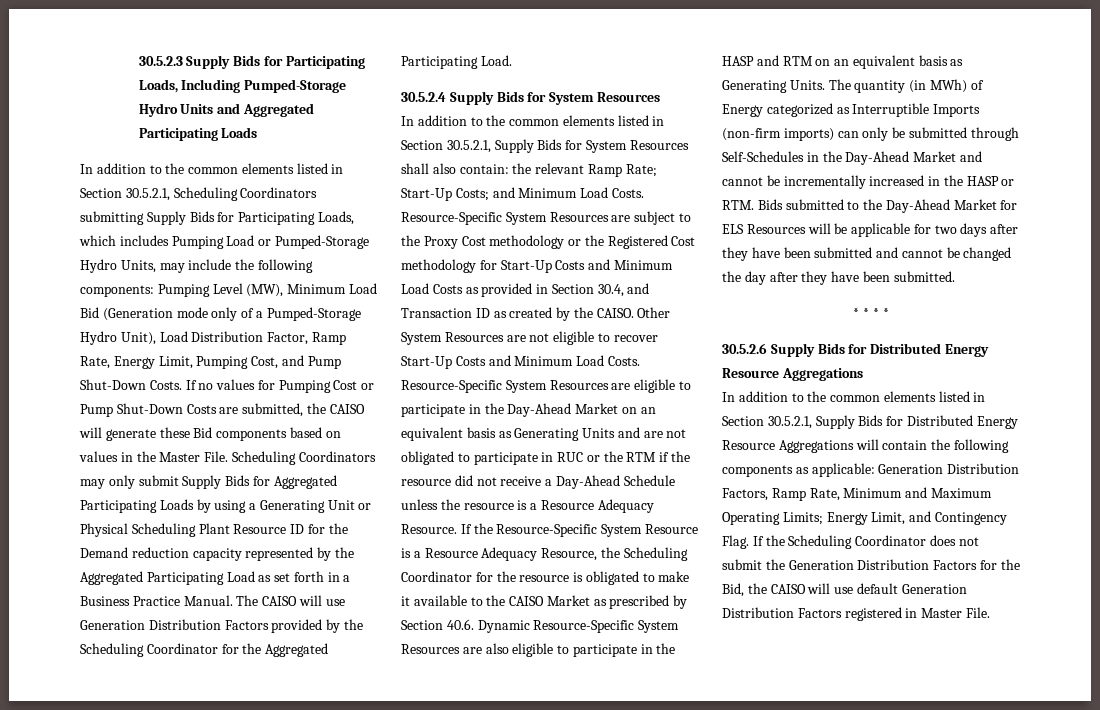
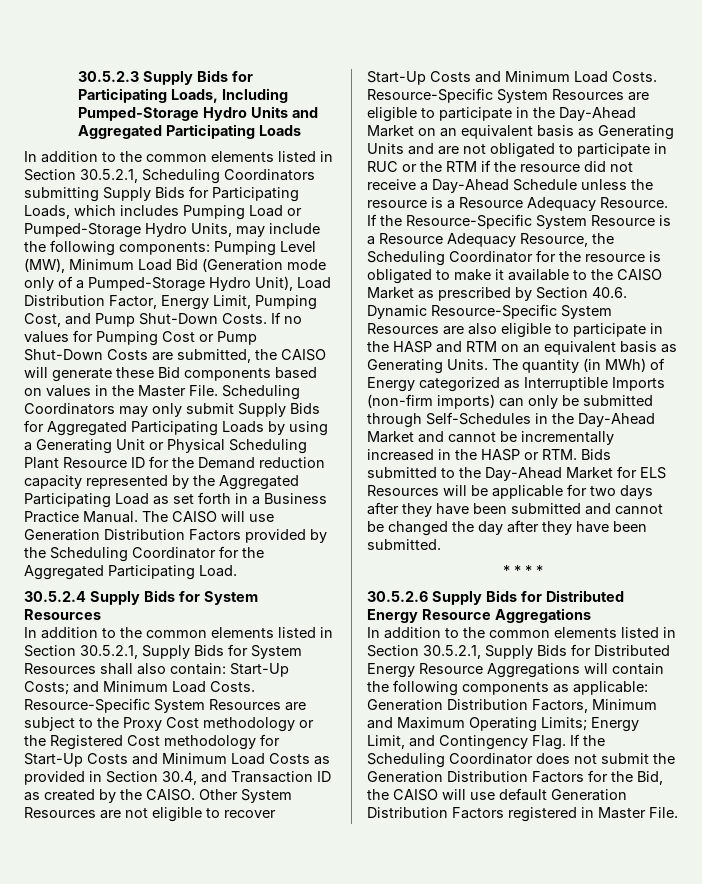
- In addition to the common elements listed in Section 30.5.2.1, Scheduling Coordinators submitting Supply Bids for Participating Loads, which includes Pumping Load or Pumped-Storage Hydro Units, may include the following components: Pumping Level (MW), Minimum Load Bid (Generation mode only of a Pumped-Storage Hydro Unit), Load Distribution Factor, Ramp Rate, Energy Limit, Pumping Cost, and Pump Shut-Down Costs.
+ In addition to the common elements listed in Section 30.5.2.1, Scheduling Coordinators submitting Supply Bids for Participating Loads, which includes Pumping Load or Pumped-Storage Hydro Units, may include the following components: Pumping Level (MW), Minimum Load Bid (Generation mode only of a Pumped-Storage Hydro Unit), Load Distribution Factor, Energy Limit, Pumping Cost, and Pump Shut-Down Costs.
- In addition to the common elements listed in Section 30.5.2.1, Supply Bids for System Resources shall also contain: the relevant Ramp Rate; Start-Up Costs; and Minimum Load Costs.
+ In addition to the common elements listed in Section 30.5.2.1, Supply Bids for System Resources shall also contain: Start-Up Costs; and Minimum Load Costs.
- In addition to the common elements listed in Section 30.5.2.1, Supply Bids for Distributed Energy Resource Aggregations will contain the following components as applicable: Generation Distribution Factors, Ramp Rate, Minimum and Maximum Operating Limits; Energy Limit, and Contingency Flag.
+ In addition to the common elements listed in Section 30.5.2.1, Supply Bids for Distributed Energy Resource Aggregations will contain the following components as applicable: Generation Distribution Factors, Minimum and Maximum Operating Limits; Energy Limit, and Contingency Flag.

